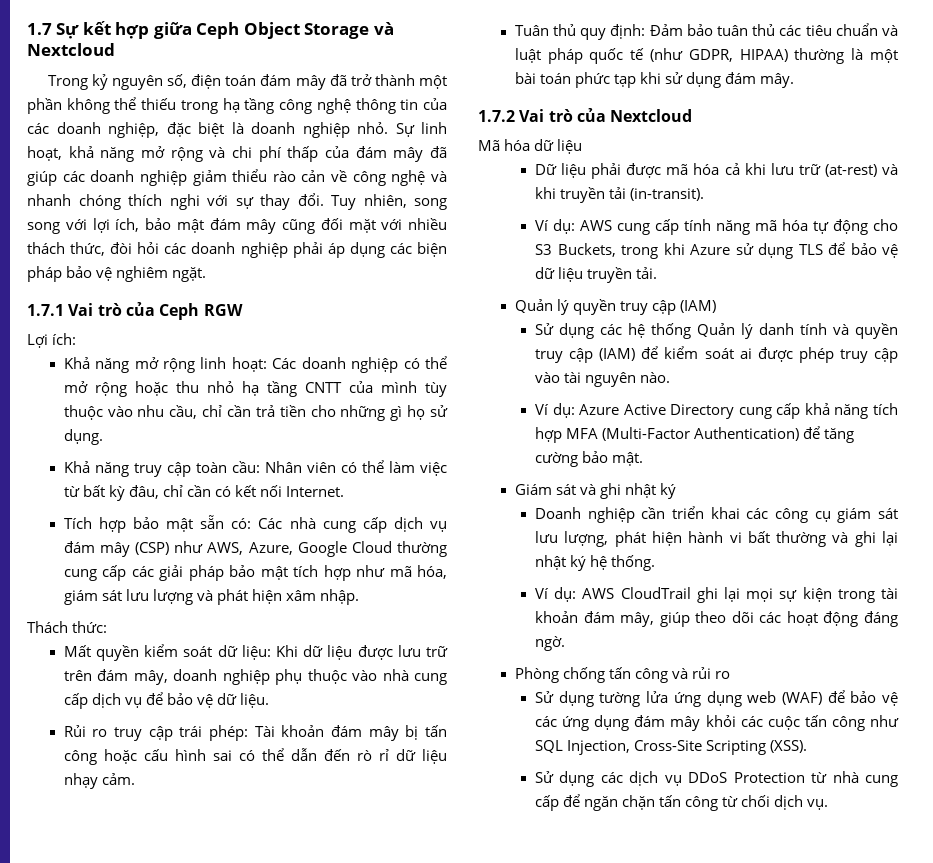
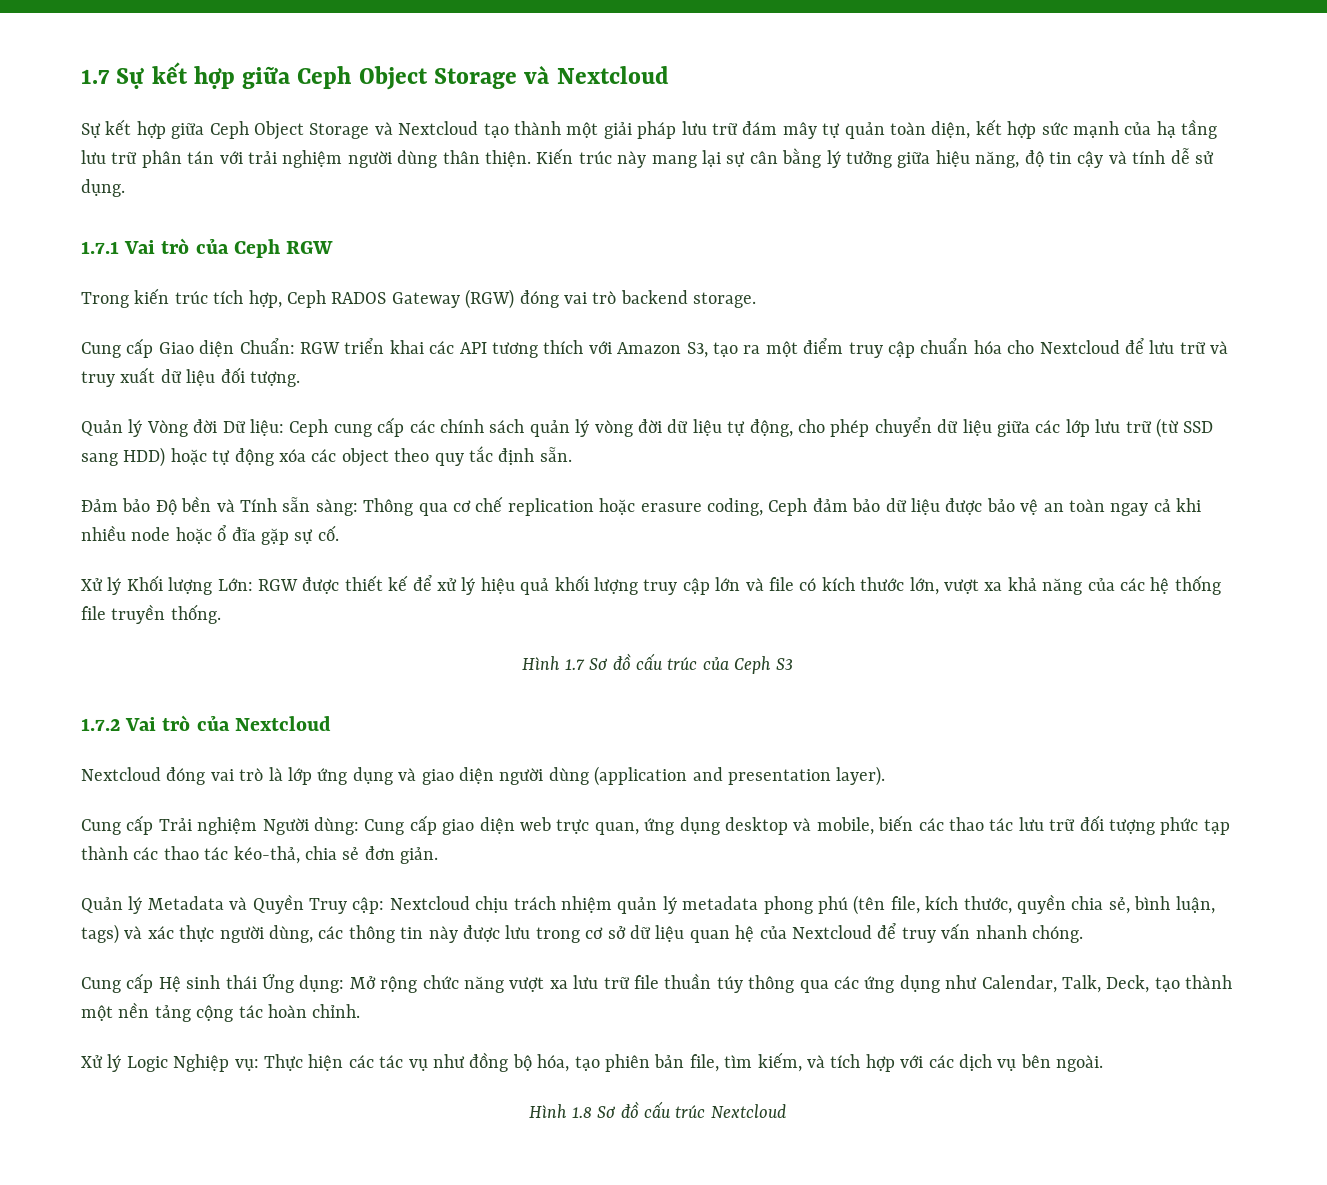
- Trong kỷ nguyên số, điện toán đám mây đã trở thành một phần không thể thiếu trong hạ tầng công nghệ thông tin của các doanh nghiệp, đặc biệt là doanh nghiệp nhỏ. Sự linh hoạt, khả năng mở rộng và chi phí thấp của đám mây đã giúp các doanh nghiệp giảm thiểu rào cản về công nghệ và nhanh chóng thích nghi với sự thay đổi. Tuy nhiên, song song với lợi ích, bảo mật đám mây cũng đối mặt với nhiều thách thức, đòi hỏi các doanh nghiệp phải áp dụng các biện pháp bảo vệ nghiêm ngặt.
+ Sự kết hợp giữa Ceph Object Storage và Nextcloud tạo thành một giải pháp lưu trữ đám mây tự quản toàn diện, kết hợp sức mạnh của hạ tầng lưu trữ phân tán với trải nghiệm người dùng thân thiện. Kiến trúc này mang lại sự cân bằng lý tưởng giữa hiệu năng, độ tin cậy và tính dễ sử dụng.
- Lợi ích:
- Khả năng mở rộng linh hoạt: Các doanh nghiệp có thể mở rộng hoặc thu nhỏ hạ tầng CNTT của mình tùy thuộc vào nhu cầu, chỉ cần trả tiền cho những gì họ sử dụng.
- Khả năng truy cập toàn cầu: Nhân viên có thể làm việc từ bất kỳ đâu, chỉ cần có kết nối Internet.
- Tích hợp bảo mật sẵn có: Các nhà cung cấp dịch vụ đám mây (CSP) như AWS, Azure, Google Cloud thường cung cấp các giải pháp bảo mật tích hợp như mã hóa, giám sát lưu lượng và phát hiện xâm nhập.
- Thách thức:
- Mất quyền kiểm soát dữ liệu: Khi dữ liệu được lưu trữ trên đám mây, doanh nghiệp phụ thuộc vào nhà cung cấp dịch vụ để bảo vệ dữ liệu.
- Rủi ro truy cập trái phép: Tài khoản đám mây bị tấn công hoặc cấu hình sai có thể dẫn đến rò rỉ dữ liệu nhạy cảm.
- Tuân thủ quy định: Đảm bảo tuân thủ các tiêu chuẩn và luật pháp quốc tế (như GDPR, HIPAA) thường là một bài toán phức tạp khi sử dụng đám mây.
+ Trong kiến trúc tích hợp, Ceph RADOS Gateway (RGW) đóng vai trò backend storage.
+ Cung cấp Giao diện Chuẩn: RGW triển khai các API tương thích với Amazon S3, tạo ra một điểm truy cập chuẩn hóa cho Nextcloud để lưu trữ và truy xuất dữ liệu đối tượng.
+ Quản lý Vòng đời Dữ liệu: Ceph cung cấp các chính sách quản lý vòng đời dữ liệu tự động, cho phép chuyển dữ liệu giữa các lớp lưu trữ (từ SSD sang HDD) hoặc tự động xóa các object theo quy tắc định sẵn.
+ Đảm bảo Độ bền và Tính sẵn sàng: Thông qua cơ chế replication hoặc erasure coding, Ceph đảm bảo dữ liệu được bảo vệ an toàn ngay cả khi nhiều node hoặc ổ đĩa gặp sự cố.
+ Xử lý Khối lượng Lớn: RGW được thiết kế để xử lý hiệu quả khối lượng truy cập lớn và file có kích thước lớn, vượt xa khả năng của các hệ thống file truyền thống.
+ Hình 1.7 Sơ đồ cấu trúc của Ceph S3
- Mã hóa dữ liệu
- Dữ liệu phải được mã hóa cả khi lưu trữ (at-rest) và khi truyền tải (in-transit).
- Ví dụ: AWS cung cấp tính năng mã hóa tự động cho S3 Buckets, trong khi Azure sử dụng TLS để bảo vệ dữ liệu truyền tải.
- Quản lý quyền truy cập (IAM)
- Sử dụng các hệ thống Quản lý danh tính và quyền truy cập (IAM) để kiểm soát ai được phép truy cập vào tài nguyên nào.
- Ví dụ: Azure Active Directory cung cấp khả năng tích hợp MFA (Multi-Factor Authentication) để tăng cường bảo mật.
- Giám sát và ghi nhật ký
- Doanh nghiệp cần triển khai các công cụ giám sát lưu lượng, phát hiện hành vi bất thường và ghi lại nhật ký hệ thống.
- Ví dụ: AWS CloudTrail ghi lại mọi sự kiện trong tài khoản đám mây, giúp theo dõi các hoạt động đáng ngờ.
- Phòng chống tấn công và rủi ro
- Sử dụng tường lửa ứng dụng web (WAF) để bảo vệ các ứng dụng đám mây khỏi các cuộc tấn công như SQL Injection, Cross-Site Scripting (XSS).
- Sử dụng các dịch vụ DDoS Protection từ nhà cung cấp để ngăn chặn tấn công từ chối dịch vụ.
+ Nextcloud đóng vai trò là lớp ứng dụng và giao diện người dùng (application and presentation layer).
+ Cung cấp Trải nghiệm Người dùng: Cung cấp giao diện web trực quan, ứng dụng desktop và mobile, biến các thao tác lưu trữ đối tượng phức tạp thành các thao tác kéo-thả, chia sẻ đơn giản.
+ Quản lý Metadata và Quyền Truy cập: Nextcloud chịu trách nhiệm quản lý metadata phong phú (tên file, kích thước, quyền chia sẻ, bình luận, tags) và xác thực người dùng, các thông tin này được lưu trong cơ sở dữ liệu quan hệ của Nextcloud để truy vấn nhanh chóng.
+ Cung cấp Hệ sinh thái Ứng dụng: Mở rộng chức năng vượt xa lưu trữ file thuần túy thông qua các ứng dụng như Calendar, Talk, Deck, tạo thành một nền tảng cộng tác hoàn chỉnh.
+ Xử lý Logic Nghiệp vụ: Thực hiện các tác vụ như đồng bộ hóa, tạo phiên bản file, tìm kiếm, và tích hợp với các dịch vụ bên ngoài.
+ Hình 1.8 Sơ đồ cấu trúc Nextcloud

